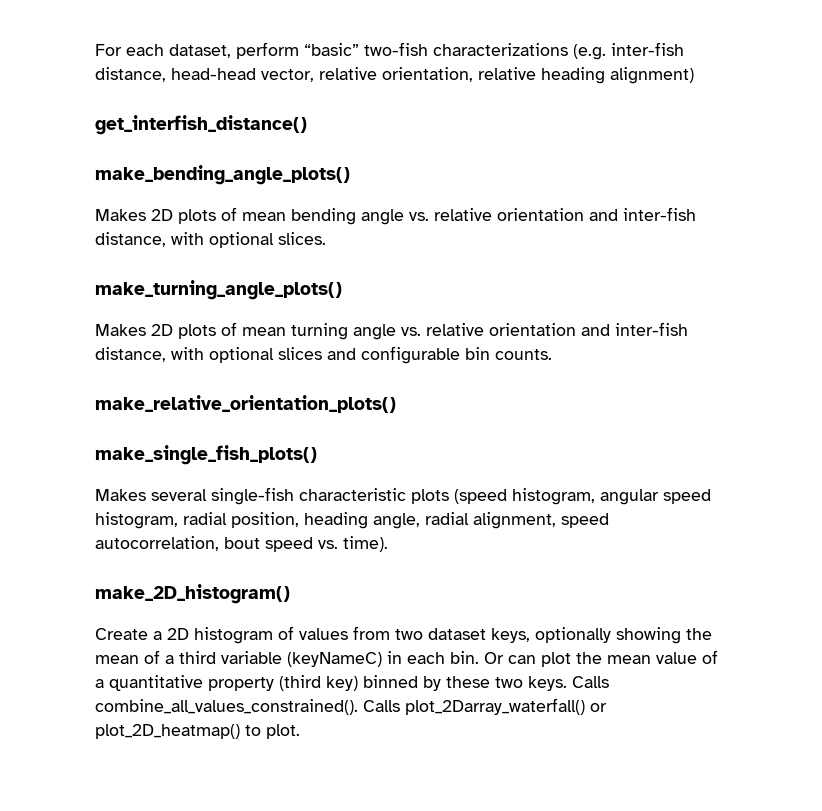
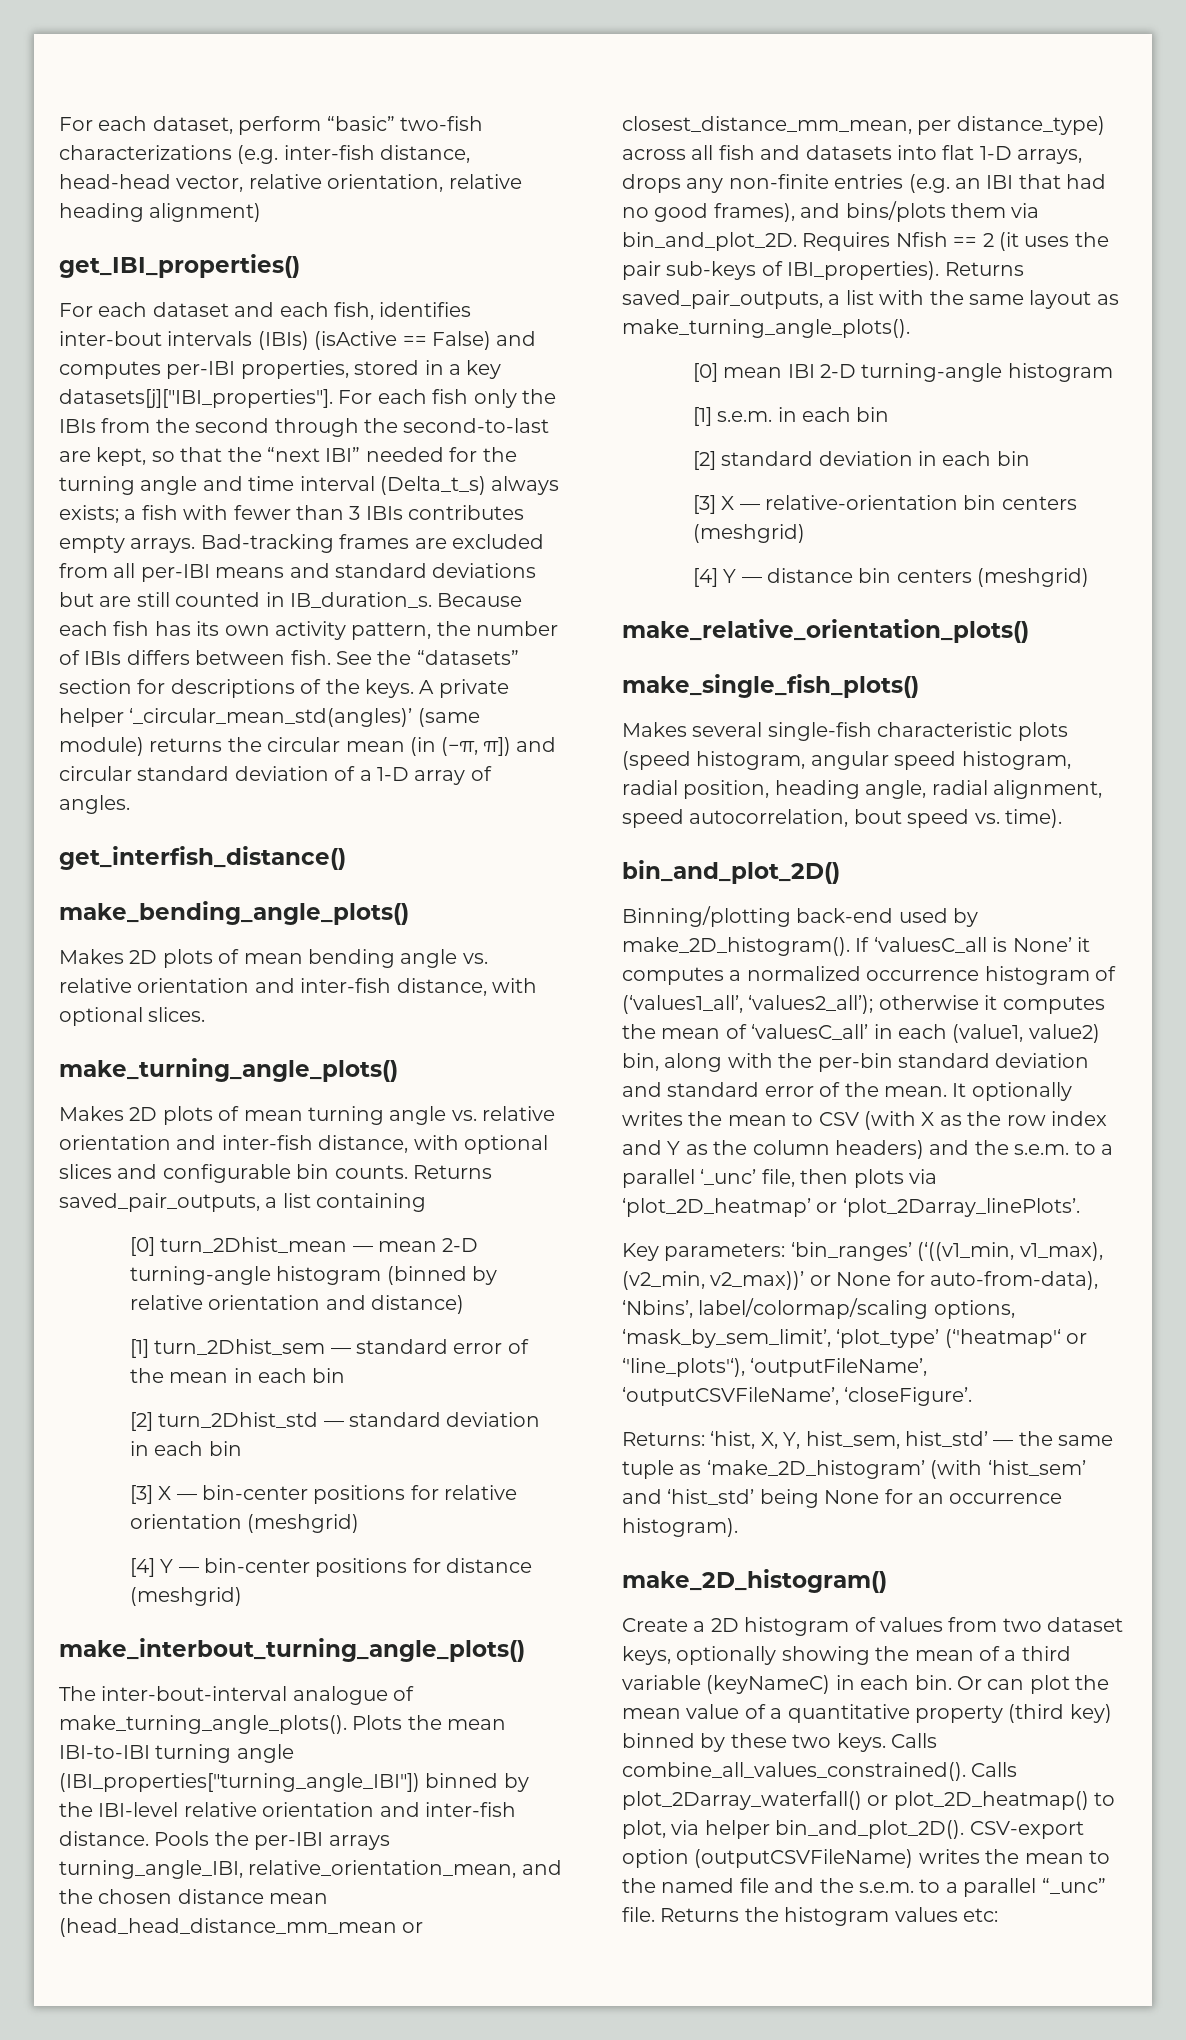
+ get_IBI_properties()
+ For each dataset and each fish, identifies inter-bout intervals (IBIs) (isActive == False) and computes per-IBI properties, stored in a key datasets[j]["IBI_properties"]. For each fish only the IBIs from the second through the second-to-last are kept, so that the “next IBI” needed for the turning angle and time interval (Delta_t_s) always exists; a fish with fewer than 3 IBIs contributes empty arrays. Bad-tracking frames are excluded from all per-IBI means and standard deviations but are still counted in IB_duration_s. Because each fish has its own activity pattern, the number of IBIs differs between fish. See the “datasets” section for descriptions of the keys. A private helper ‘_circular_mean_std(angles)’ (same module) returns the circular mean (in (−π, π]) and circular standard deviation of a 1-D array of angles.
+ Returns saved_pair_outputs, a list containing
+ [0] turn_2Dhist_mean — mean 2-D turning-angle histogram (binned by relative orientation and distance)
+ [1] turn_2Dhist_sem — standard error of the mean in each bin
+ [2] turn_2Dhist_std — standard deviation in each bin
+ [3] X — bin-center positions for relative orientation (meshgrid)
+ [4] Y — bin-center positions for distance (meshgrid)
+ make_interbout_turning_angle_plots()
+ The inter-bout-interval analogue of make_turning_angle_plots(). Plots the mean IBI-to-IBI turning angle (IBI_properties["turning_angle_IBI"]) binned by the IBI-level relative orientation and inter-fish distance. Pools the per-IBI arrays turning_angle_IBI, relative_orientation_mean, and the chosen distance mean (head_head_distance_mm_mean or closest_distance_mm_mean, per distance_type) across all fish and datasets into flat 1-D arrays, drops any non-finite entries (e.g. an IBI that had no good frames), and bins/plots them via bin_and_plot_2D. Requires Nfish == 2 (it uses the pair sub-keys of IBI_properties). Returns saved_pair_outputs, a list with the same layout as make_turning_angle_plots().
+ [0] mean IBI 2-D turning-angle histogram
+ [1] s.e.m. in each bin
+ [2] standard deviation in each bin
+ [3] X — relative-orientation bin centers (meshgrid)
+ [4] Y — distance bin centers (meshgrid)
+ bin_and_plot_2D()
+ Binning/plotting back-end used by make_2D_histogram(). If ‘valuesC_all is None’ it computes a normalized occurrence histogram of (‘values1_all’, ‘values2_all’); otherwise it computes the mean of ‘valuesC_all’ in each (value1, value2) bin, along with the per-bin standard deviation and standard error of the mean. It optionally writes the mean to CSV (with X as the row index and Y as the column headers) and the s.e.m. to a parallel ‘_unc’ file, then plots via ‘plot_2D_heatmap’ or ‘plot_2Darray_linePlots’.
+ Key parameters: ‘bin_ranges’ (‘((v1_min, v1_max), (v2_min, v2_max))’ or None for auto-from-data), ‘Nbins’, label/colormap/scaling options, ‘mask_by_sem_limit’, ‘plot_type’ (‘'heatmap'‘ or ‘'line_plots'‘), ‘outputFileName’, ‘outputCSVFileName’, ‘closeFigure’.
+ Returns: ‘hist, X, Y, hist_sem, hist_std’ — the same tuple as ‘make_2D_histogram’ (with ‘hist_sem’ and ‘hist_std’ being None for an occurrence histogram).
- Calls plot_2Darray_waterfall() or plot_2D_heatmap() to plot.
+ Calls plot_2Darray_waterfall() or plot_2D_heatmap() to plot, via helper bin_and_plot_2D(). CSV-export option (outputCSVFileName) writes the mean to the named file and the s.e.m. to a parallel “_unc” file. Returns the histogram values etc:

